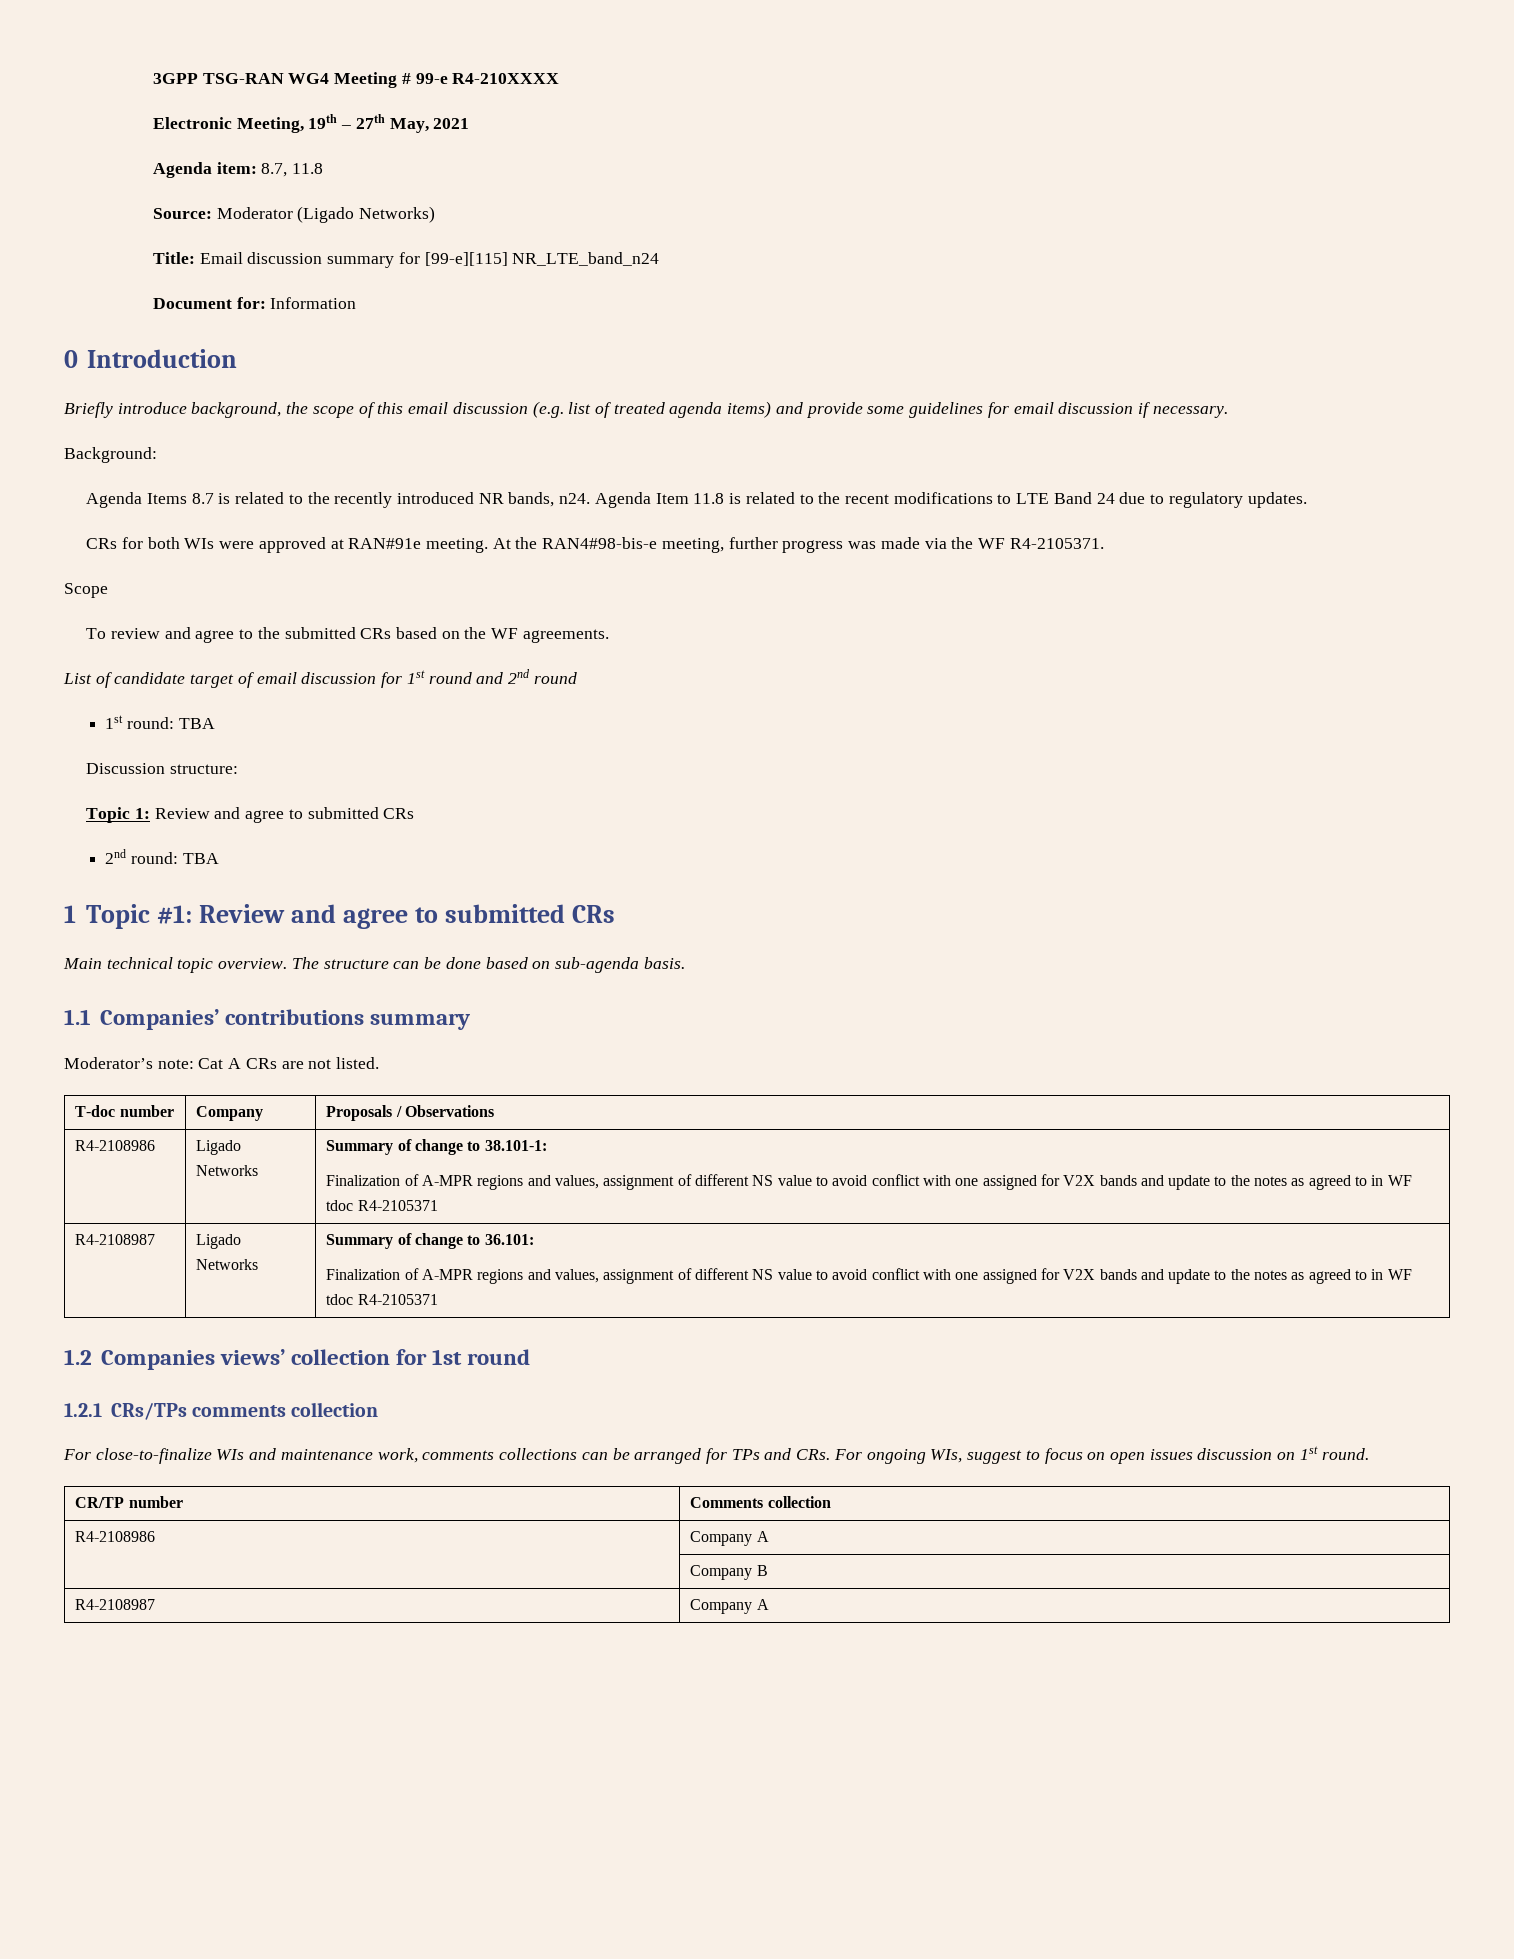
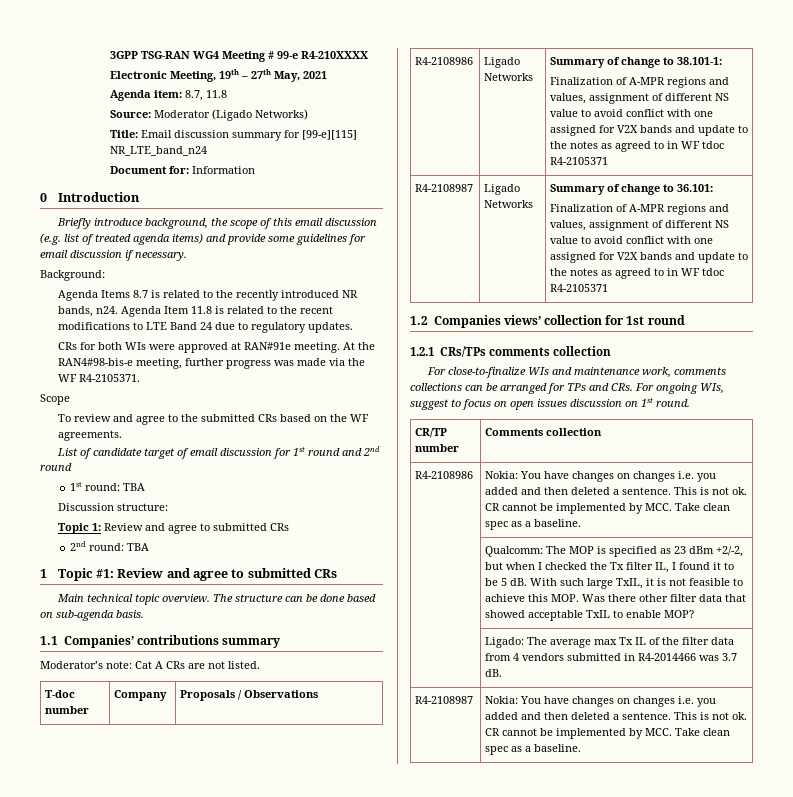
- R4-2108986 | Company A
- | Company B
- R4-2108987 | Company A
+ R4-2108986 | Nokia: You have changes on changes i.e. you added and then deleted a sentence. This is not ok. CR cannot be implemented by MCC. Take clean spec as a baseline.
+ | Qualcomm: The MOP is specified as 23 dBm +2/-2, but when I checked the Tx filter IL, I found it to be 5 dB. With such large TxIL, it is not feasible to achieve this MOP. Was there other filter data that showed acceptable TxIL to enable MOP?
+ | Ligado: The average max Tx IL of the filter data from 4 vendors submitted in R4-2014466 was 3.7 dB.
+ R4-2108987 | Nokia: You have changes on changes i.e. you added and then deleted a sentence. This is not ok. CR cannot be implemented by MCC. Take clean spec as a baseline.

